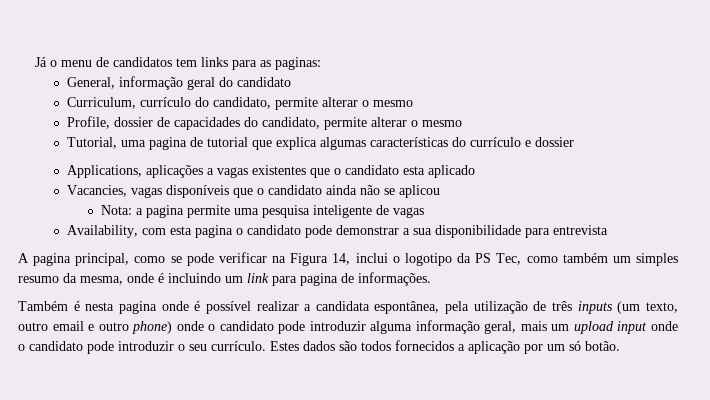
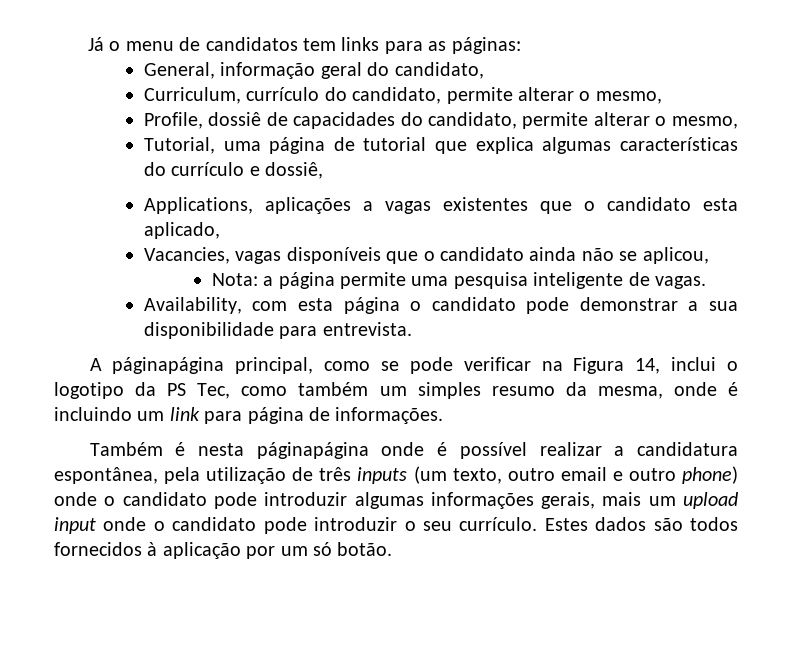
- Já o menu de candidatos tem links para as paginas:
+ Já o menu de candidatos tem links para as páginas:
- General, informação geral do candidato
+ General, informação geral do candidato,
- Curriculum, currículo do candidato, permite alterar o mesmo
+ Curriculum, currículo do candidato, permite alterar o mesmo,
- Profile, dossier de capacidades do candidato, permite alterar o mesmo
+ Profile, dossiê de capacidades do candidato, permite alterar o mesmo,
- Tutorial, uma pagina de tutorial que explica algumas características do currículo e dossier
+ Tutorial, uma página de tutorial que explica algumas características do currículo e dossiê,
- Applications, aplicações a vagas existentes que o candidato esta aplicado
+ Applications, aplicações a vagas existentes que o candidato esta aplicado,
- Vacancies, vagas disponíveis que o candidato ainda não se aplicou
+ Vacancies, vagas disponíveis que o candidato ainda não se aplicou,
- Nota: a pagina permite uma pesquisa inteligente de vagas
+ Nota: a página permite uma pesquisa inteligente de vagas.
- Availability, com esta pagina o candidato pode demonstrar a sua disponibilidade para entrevista
+ Availability, com esta página o candidato pode demonstrar a sua disponibilidade para entrevista.
- A pagina principal, como se pode verificar na Figura 14, inclui o logotipo da PS Tec, como também um simples resumo da mesma, onde é incluindo um link para pagina de informações.
+ A páginapágina principal, como se pode verificar na Figura 14, inclui o logotipo da PS Tec, como também um simples resumo da mesma, onde é incluindo um link para página de informações.
- Também é nesta pagina onde é possível realizar a candidata espontânea, pela utilização de três inputs (um texto, outro email e outro phone) onde o candidato pode introduzir alguma informação geral, mais um upload input onde o candidato pode introduzir o seu currículo.
+ Também é nesta páginapágina onde é possível realizar a candidatura espontânea, pela utilização de três inputs (um texto, outro email e outro phone) onde o candidato pode introduzir algumas informações gerais, mais um upload input onde o candidato pode introduzir o seu currículo.
- Estes dados são todos fornecidos a aplicação por um só botão.
+ Estes dados são todos fornecidos à aplicação por um só botão.

